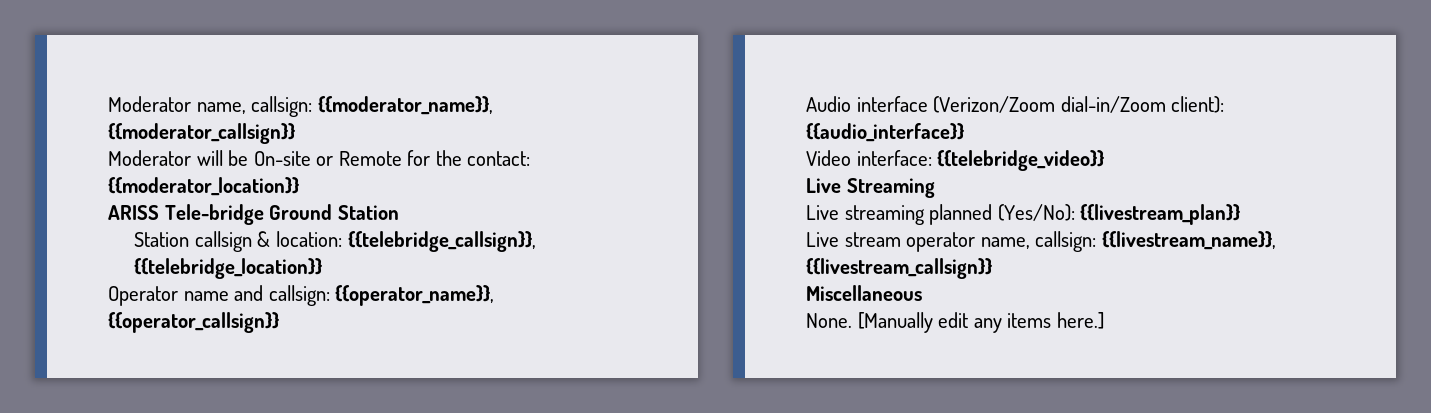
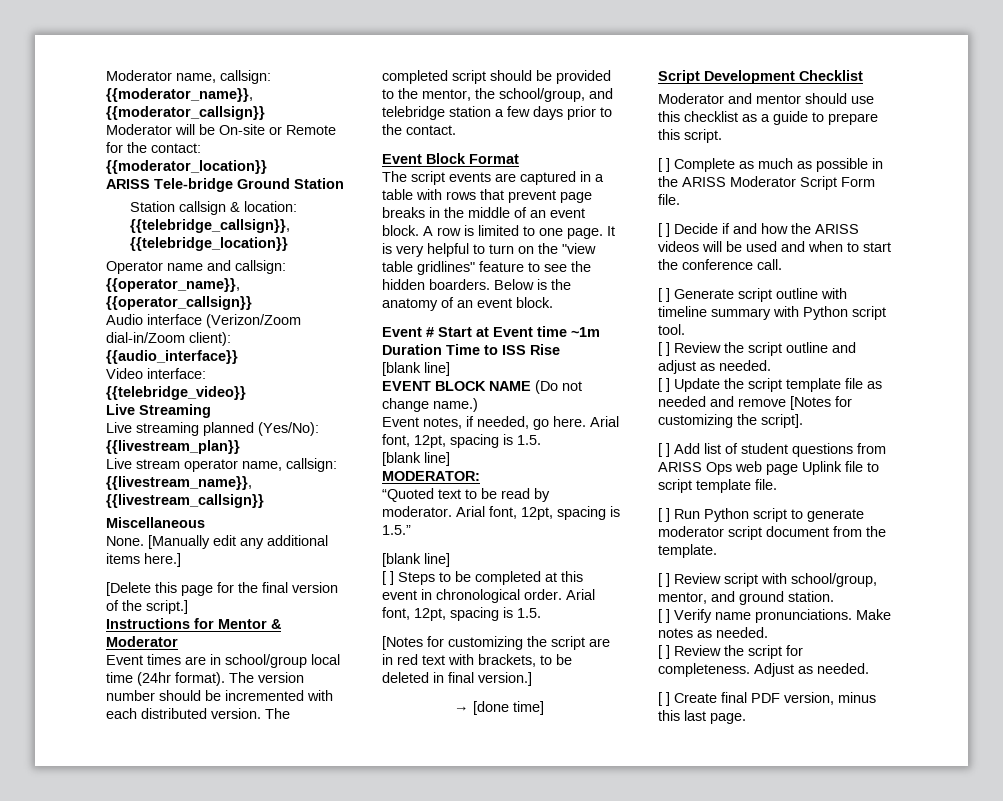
- [Manually edit any items here.]
+ [Manually edit any additional items here.]
+ [Delete this page for the final version of the script.]
+ Instructions for Mentor & Moderator
+ Event times are in school/group local time (24hr format). The version number should be incremented with each distributed version. The completed script should be provided to the mentor, the school/group, and telebridge station a few days prior to the contact.
+ Event Block Format
+ The script events are captured in a table with rows that prevent page breaks in the middle of an event block. A row is limited to one page. It is very helpful to turn on the "view table gridlines" feature to see the hidden boarders. Below is the anatomy of an event block.
+ Event # Start at Event time ~1m Duration Time to ISS Rise
+ [blank line]
+ EVENT BLOCK NAME (Do not change name.)
+ Event notes, if needed, go here. Arial font, 12pt, spacing is 1.5.
+ [blank line]
+ MODERATOR:
+ “Quoted text to be read by moderator. Arial font, 12pt, spacing is 1.5.”
+ [blank line]
+ [ ] Steps to be completed at this event in chronological order. Arial font, 12pt, spacing is 1.5.
+ [Notes for customizing the script are in red text with brackets, to be deleted in final version.]
+ → [done time]
+ Script Development Checklist
+ Moderator and mentor should use this checklist as a guide to prepare this script.
+ [ ] Complete as much as possible in the ARISS Moderator Script Form file.
+ [ ] Decide if and how the ARISS videos will be used and when to start the conference call.
+ [ ] Generate script outline with timeline summary with Python script tool.
+ [ ] Review the script outline and adjust as needed.
+ [ ] Update the script template file as needed and remove [Notes for customizing the script].
+ [ ] Add list of student questions from ARISS Ops web page Uplink file to script template file.
+ [ ] Run Python script to generate moderator script document from the template.
+ [ ] Review script with school/group, mentor, and ground station.
+ [ ] Verify name pronunciations. Make notes as needed.
+ [ ] Review the script for completeness. Adjust as needed.
+ [ ] Create final PDF version, minus this last page.

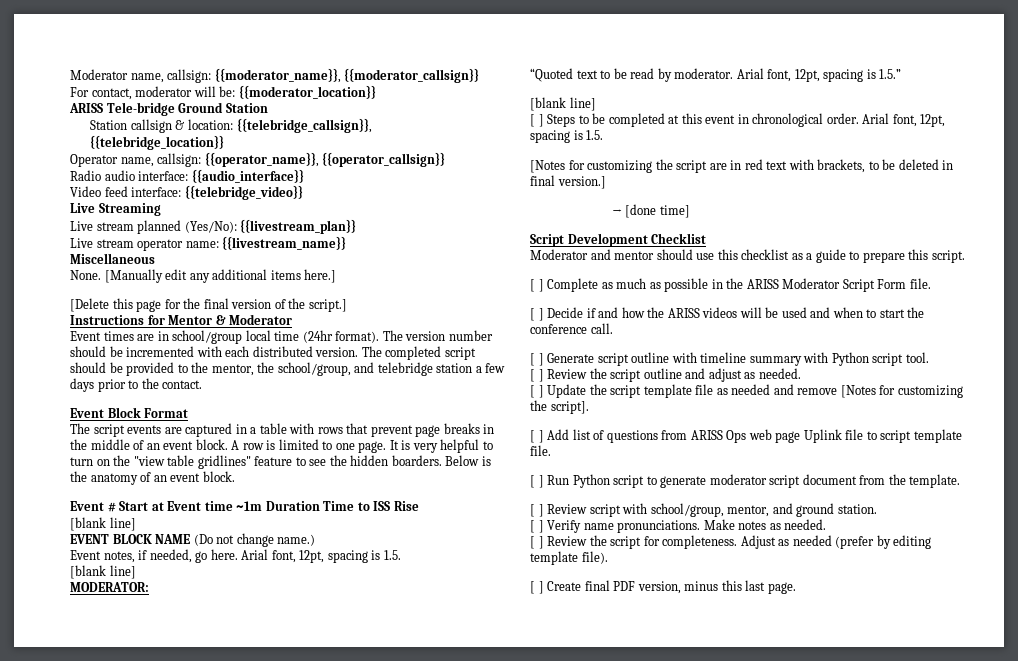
- Moderator will be On-site or Remote for the contact: {{moderator_location}}
+ For contact, moderator will be: {{moderator_location}}
- Operator name and callsign: {{operator_name}}, {{operator_callsign}}
+ Operator name, callsign: {{operator_name}}, {{operator_callsign}}
- Audio interface (Verizon/Zoom dial-in/Zoom client): {{audio_interface}}
+ Radio audio interface: {{audio_interface}}
- Video interface: {{telebridge_video}}
+ Video feed interface: {{telebridge_video}}
- Live streaming planned (Yes/No): {{livestream_plan}}
+ Live stream planned (Yes/No): {{livestream_plan}}
- Live stream operator name, callsign: {{livestream_name}}, {{livestream_callsign}}
+ Live stream operator name: {{livestream_name}}
- [ ] Add list of student questions from ARISS Ops web page Uplink file to script template file.
+ [ ] Add list of questions from ARISS Ops web page Uplink file to script template file.
- Adjust as needed.
+ Adjust as needed (prefer by editing template file).

